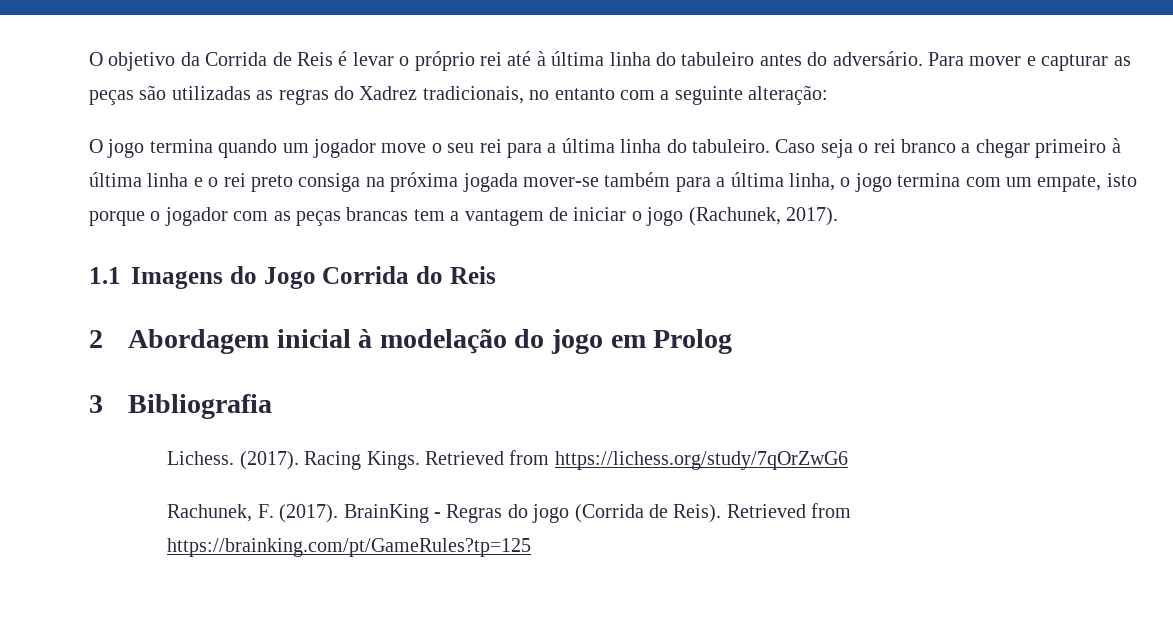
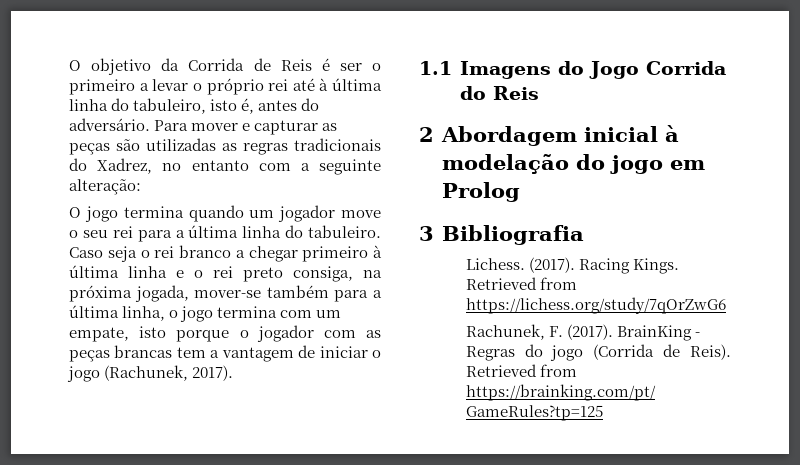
- O objetivo da Corrida de Reis é levar o próprio rei até à última linha do tabuleiro antes do adversário.
+ O objetivo da Corrida de Reis é ser o primeiro a levar o próprio rei até à última linha do tabuleiro, isto é, antes do adversário.
- Para mover e capturar as peças são utilizadas as regras do Xadrez tradicionais, no entanto com a seguinte alteração:
+ Para mover e capturar as peças são utilizadas as regras tradicionais do Xadrez, no entanto com a seguinte alteração:
- Caso seja o rei branco a chegar primeiro à última linha e o rei preto consiga na próxima jogada mover-se também para a última linha, o jogo termina com um empate, isto porque o jogador com as peças brancas tem a vantagem de iniciar o jogo (Rachunek, 2017).
+ Caso seja o rei branco a chegar primeiro à última linha e o rei preto consiga, na próxima jogada, mover-se também para a última linha, o jogo termina com um empate, isto porque o jogador com as peças brancas tem a vantagem de iniciar o jogo (Rachunek, 2017).

